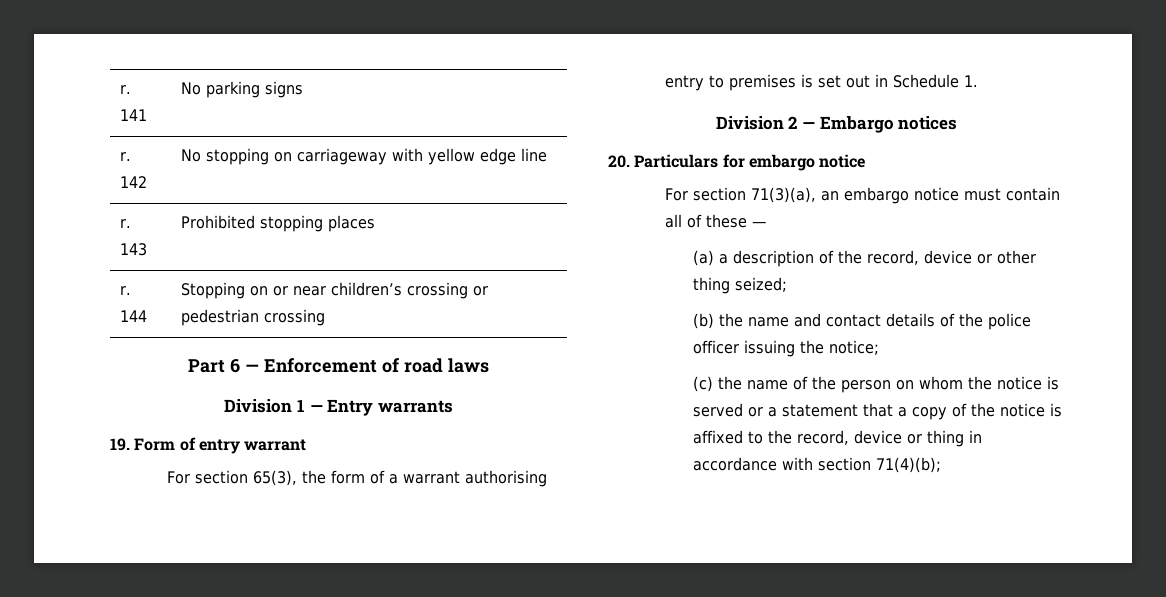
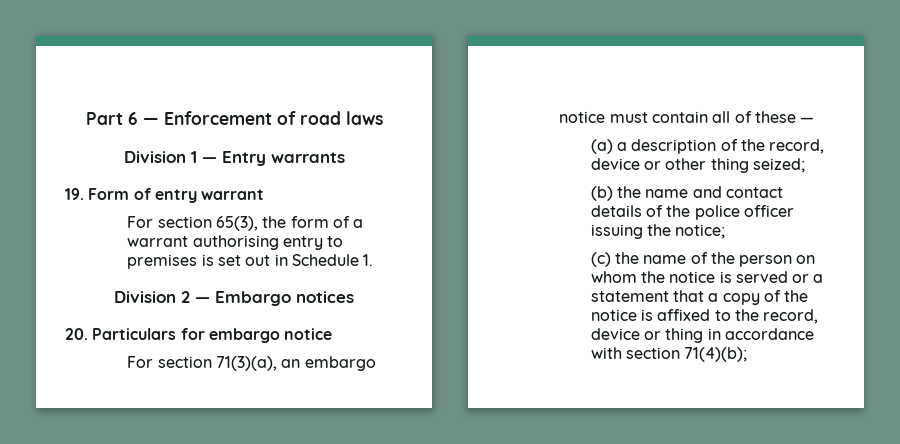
- r. 141 | No parking signs
- r. 142 | No stopping on carriageway with yellow edge line
- r. 143 | Prohibited stopping places
- r. 144 | Stopping on or near children’s crossing or pedestrian crossing

